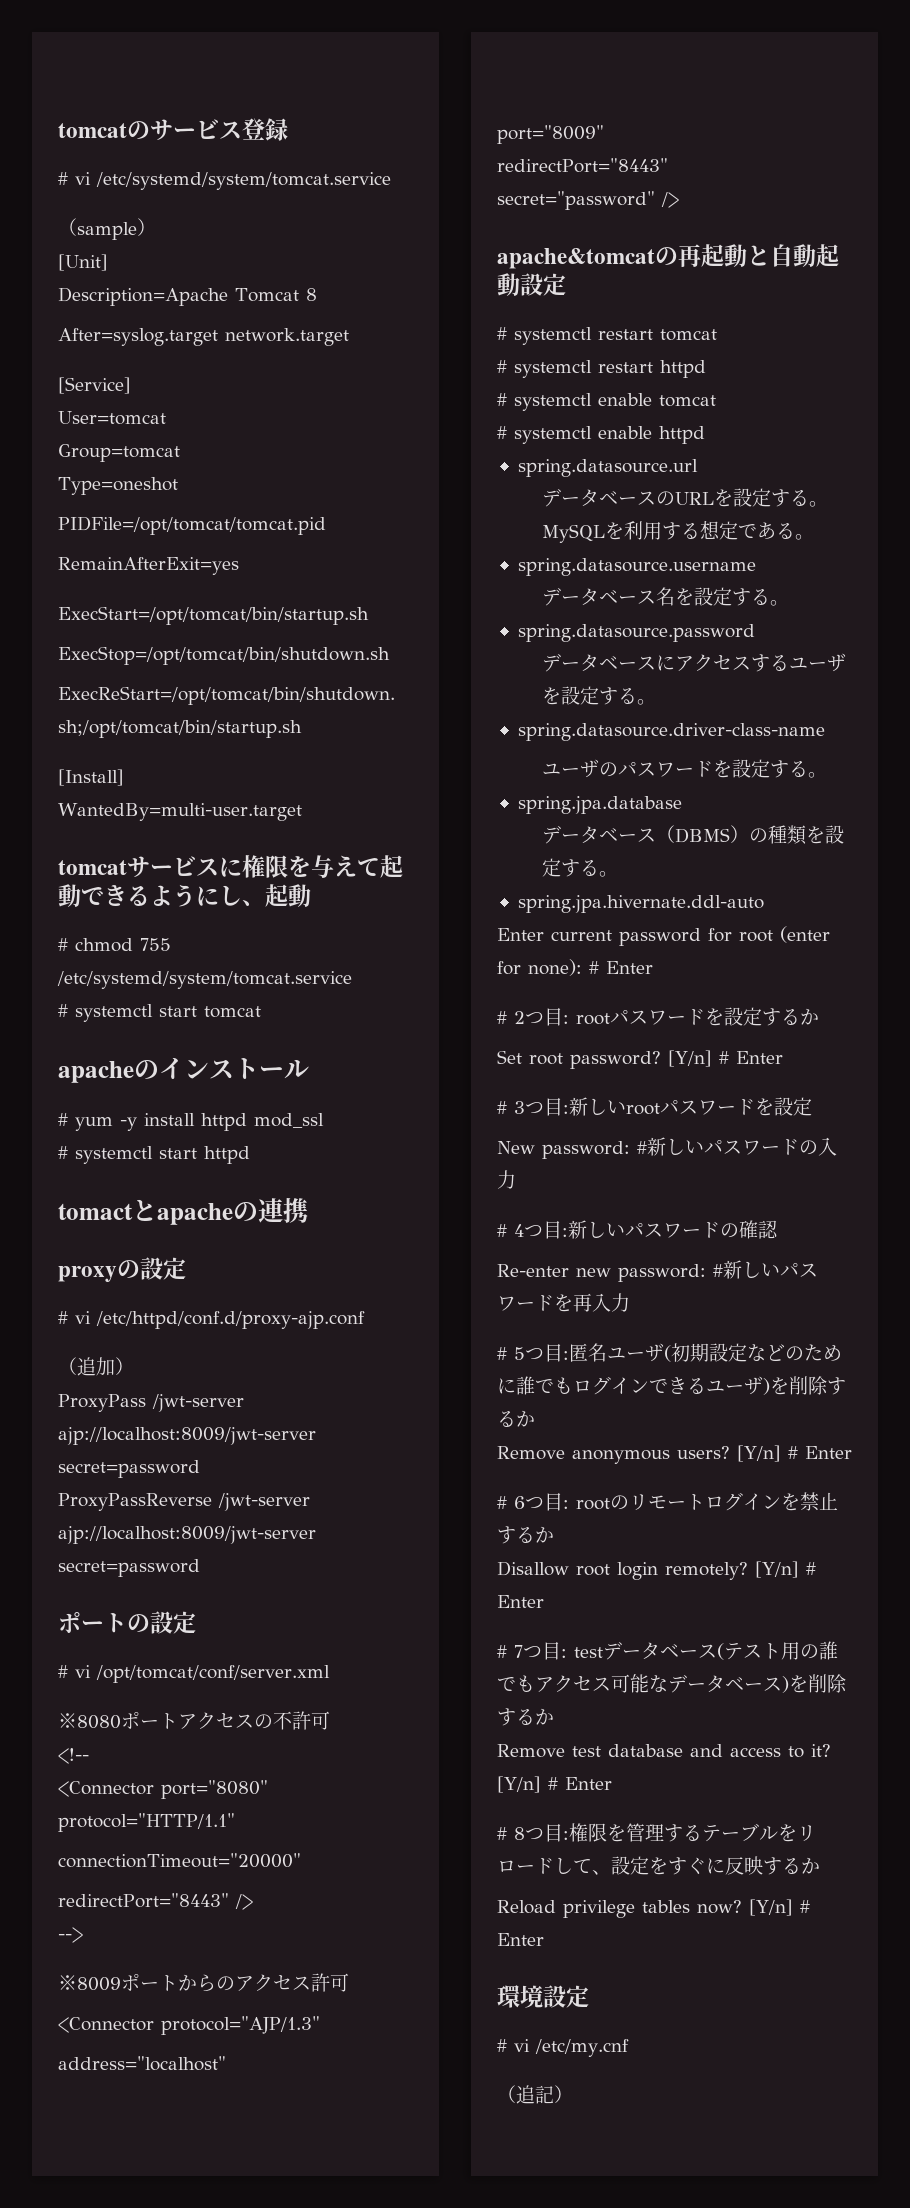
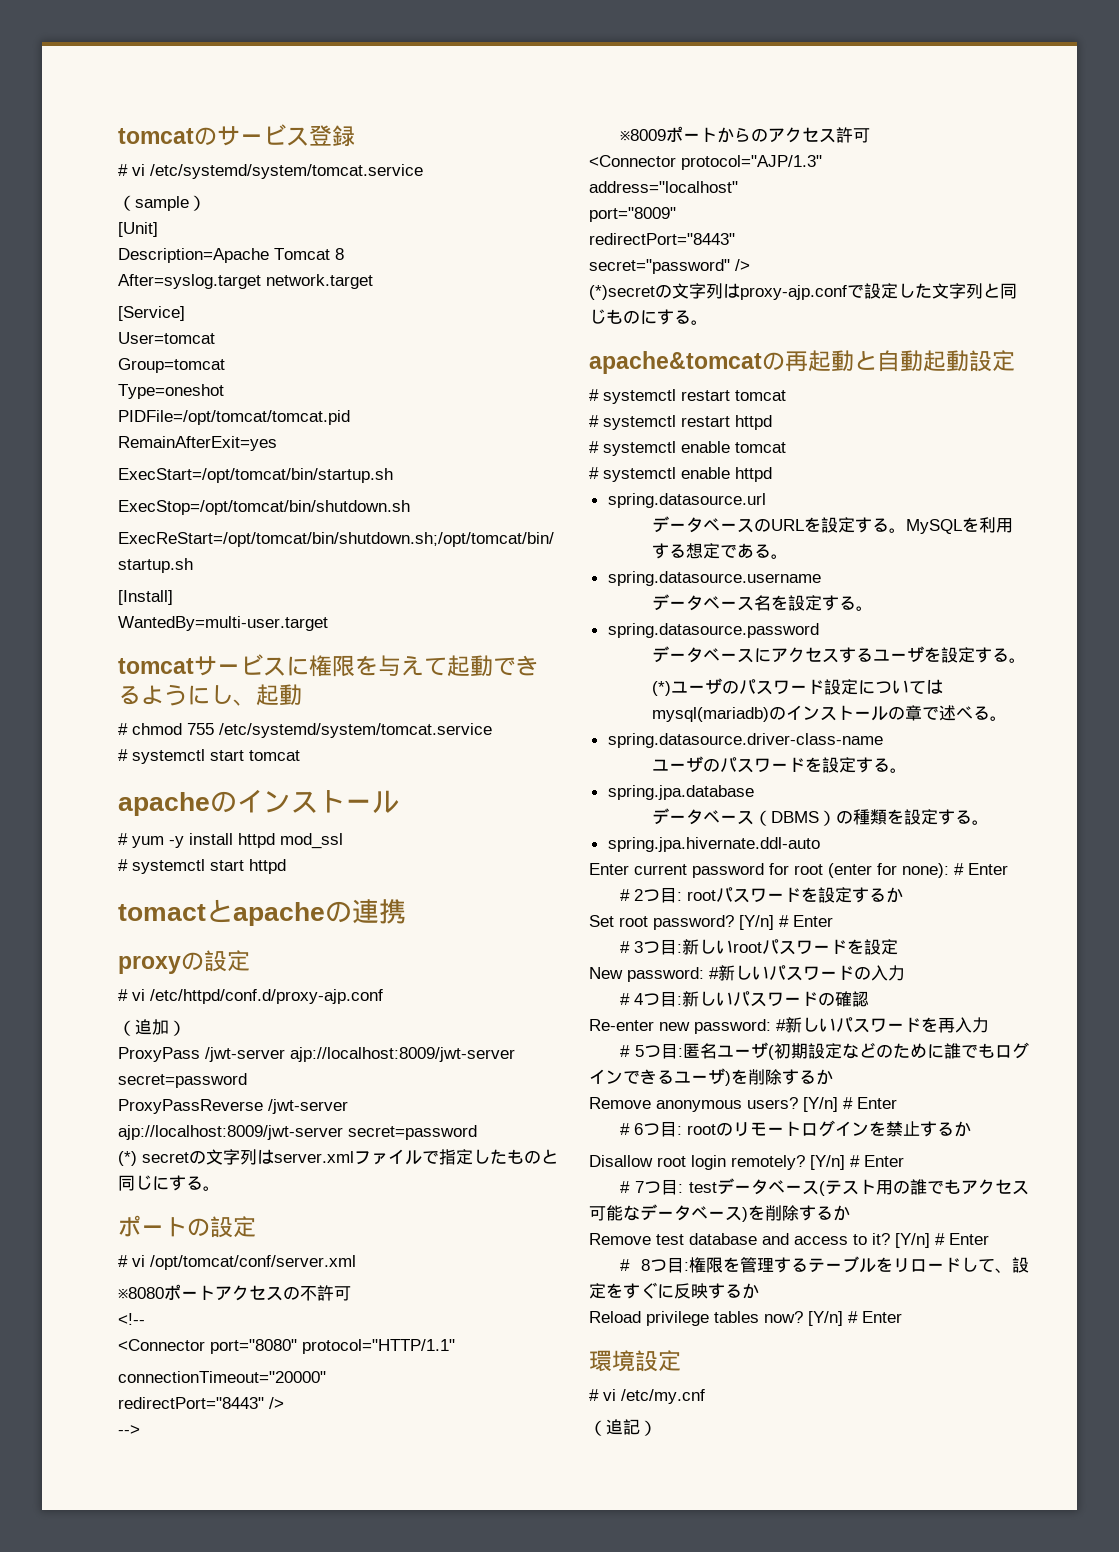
+ (*) secretの文字列はserver.xmlファイルで指定したものと同じにする。
+ (*)secretの文字列はproxy-ajp.confで設定した文字列と同じものにする。
+ (*)ユーザのパスワード設定についてはmysql(mariadb)のインストールの章で述べる。

